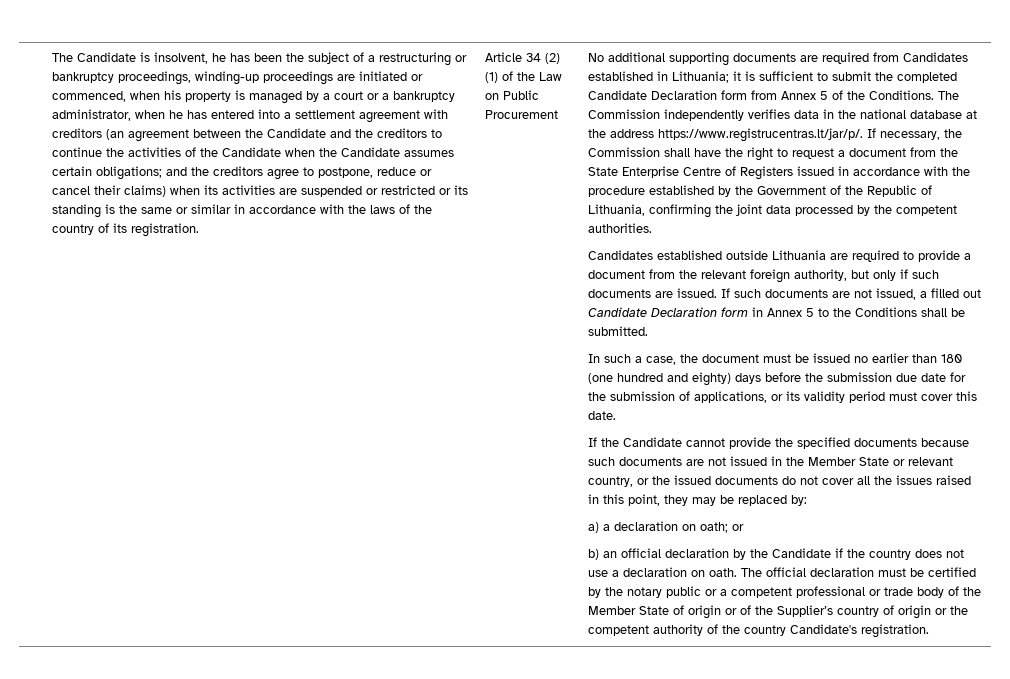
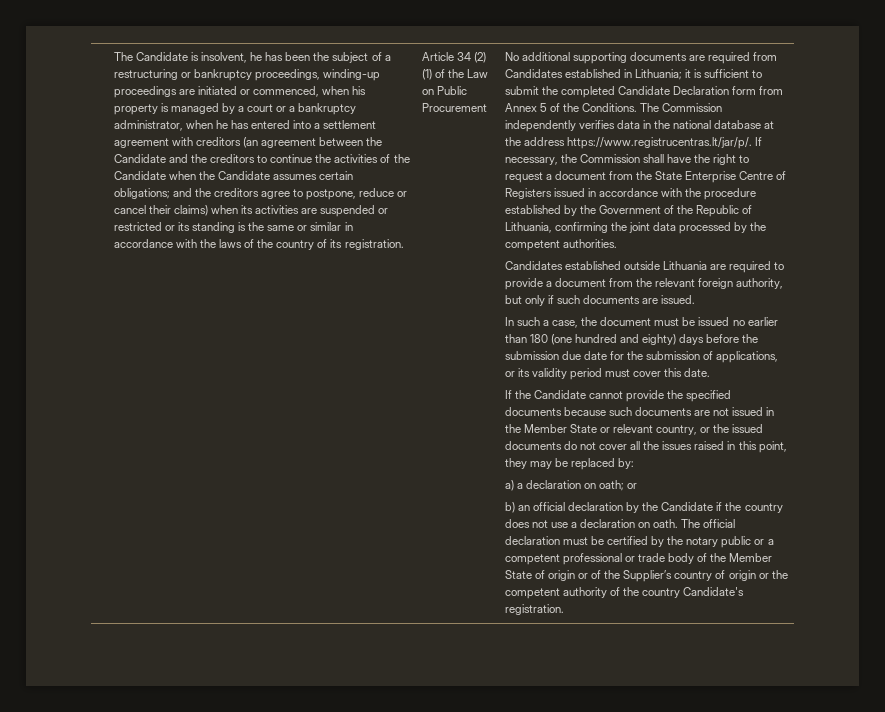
- If such documents are not issued, a filled out Candidate Declaration form in Annex 5 to the Conditions shall be submitted.

